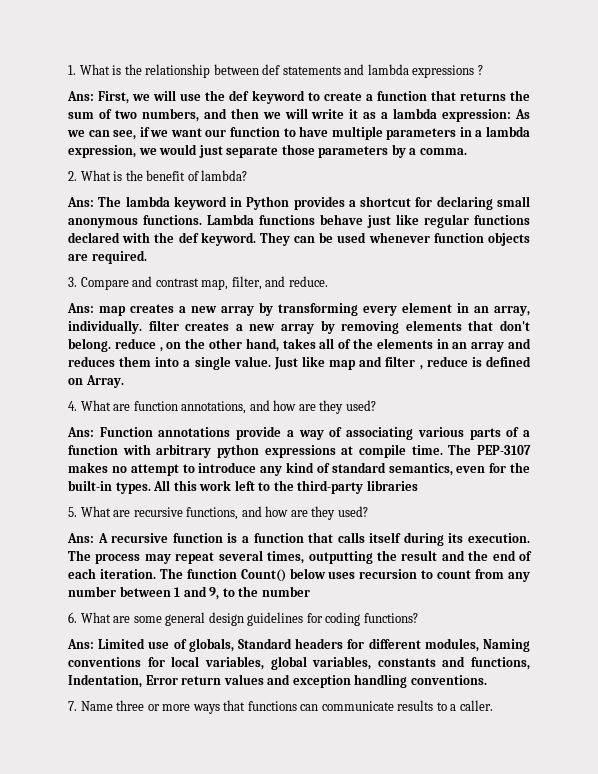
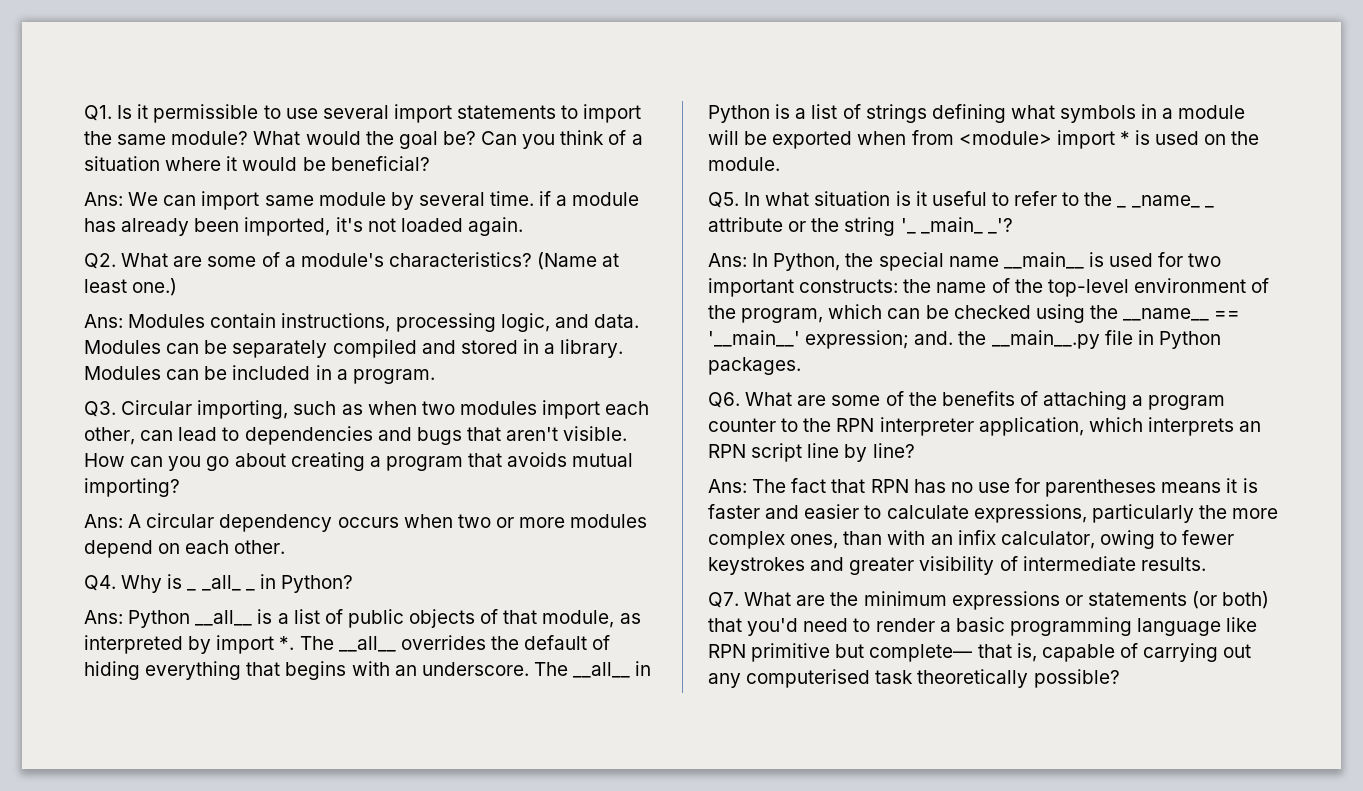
- 1. What is the relationship between def statements and lambda expressions ?
- Ans: First, we will use the def keyword to create a function that returns the sum of two numbers, and then we will write it as a lambda expression: As we can see, if we want our function to have multiple parameters in a lambda expression, we would just separate those parameters by a comma.
- 2. What is the benefit of lambda?
- Ans: The lambda keyword in Python provides a shortcut for declaring small anonymous functions. Lambda functions behave just like regular functions declared with the def keyword. They can be used whenever function objects are required.
- 3. Compare and contrast map, filter, and reduce.
- Ans: map creates a new array by transforming every element in an array, individually. filter creates a new array by removing elements that don't belong. reduce , on the other hand, takes all of the elements in an array and reduces them into a single value. Just like map and filter , reduce is defined on Array.
- 4. What are function annotations, and how are they used?
- Ans: Function annotations provide a way of associating various parts of a function with arbitrary python expressions at compile time. The PEP-3107 makes no attempt to introduce any kind of standard semantics, even for the built-in types. All this work left to the third-party libraries
- 5. What are recursive functions, and how are they used?
- Ans: A recursive function is a function that calls itself during its execution. The process may repeat several times, outputting the result and the end of each iteration. The function Count() below uses recursion to count from any number between 1 and 9, to the number
- 6. What are some general design guidelines for coding functions?
- Ans: Limited use of globals, Standard headers for different modules, Naming conventions for local variables, global variables, constants and functions, Indentation, Error return values and exception handling conventions.
- 7. Name three or more ways that functions can communicate results to a caller.
+ Q1. Is it permissible to use several import statements to import the same module? What would the goal be? Can you think of a situation where it would be beneficial?
+ Ans: We can import same module by several time. if a module has already been imported, it's not loaded again.
+ Q2. What are some of a module's characteristics? (Name at least one.)
+ Ans: Modules contain instructions, processing logic, and data. Modules can be separately compiled and stored in a library. Modules can be included in a program.
+ Q3. Circular importing, such as when two modules import each other, can lead to dependencies and bugs that aren't visible. How can you go about creating a program that avoids mutual importing?
+ Ans: A circular dependency occurs when two or more modules depend on each other.
+ Q4. Why is _ _all_ _ in Python?
+ Ans: Python __all__ is a list of public objects of that module, as interpreted by import *. The __all__ overrides the default of hiding everything that begins with an underscore. The __all__ in Python is a list of strings defining what symbols in a module will be exported when from <module> import * is used on the module.
+ Q5. In what situation is it useful to refer to the _ _name_ _ attribute or the string '_ _main_ _'?
+ Ans: In Python, the special name __main__ is used for two important constructs: the name of the top-level environment of the program, which can be checked using the __name__ == '__main__' expression; and. the __main__.py file in Python packages.
+ Q6. What are some of the benefits of attaching a program counter to the RPN interpreter application, which interprets an RPN script line by line?
+ Ans: The fact that RPN has no use for parentheses means it is faster and easier to calculate expressions, particularly the more complex ones, than with an infix calculator, owing to fewer keystrokes and greater visibility of intermediate results.
+ Q7. What are the minimum expressions or statements (or both) that you'd need to render a basic programming language like RPN primitive but complete— that is, capable of carrying out any computerised task theoretically possible?

